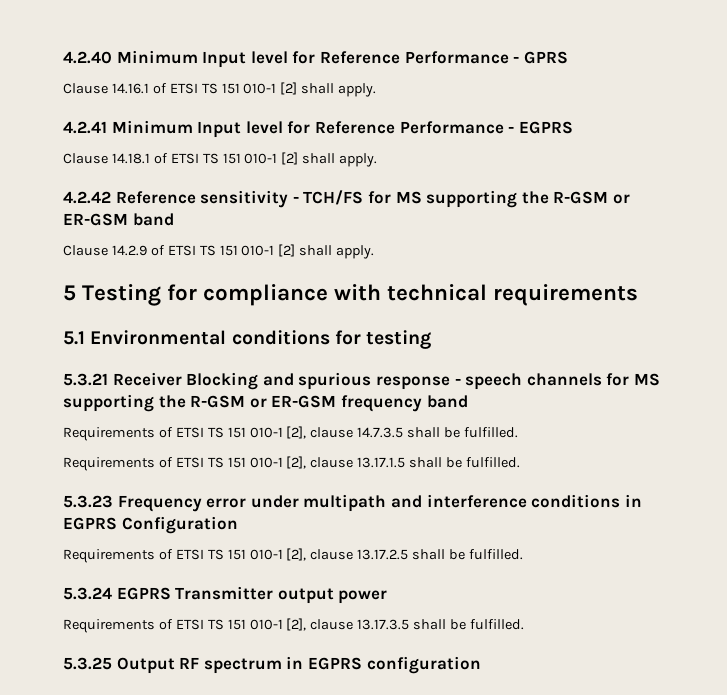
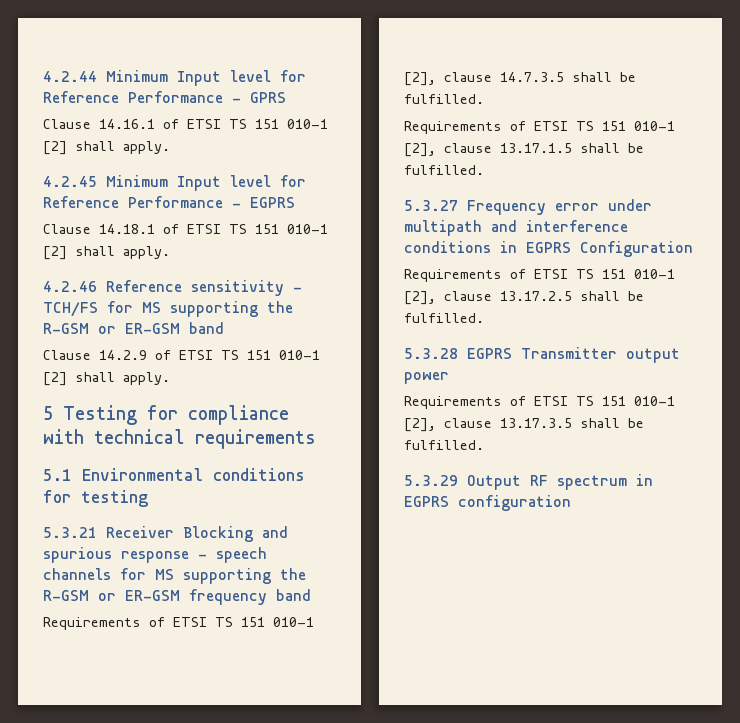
- 4.2.40 Minimum Input level for Reference Performance - GPRS
+ 4.2.44 Minimum Input level for Reference Performance - GPRS
- 4.2.41 Minimum Input level for Reference Performance - EGPRS
+ 4.2.45 Minimum Input level for Reference Performance - EGPRS
- 4.2.42 Reference sensitivity - TCH/FS for MS supporting the R-GSM or ER-GSM band
+ 4.2.46 Reference sensitivity - TCH/FS for MS supporting the R-GSM or ER-GSM band
- 5.3.23 Frequency error under multipath and interference conditions in EGPRS Configuration
+ 5.3.27 Frequency error under multipath and interference conditions in EGPRS Configuration
- 5.3.24 EGPRS Transmitter output power
+ 5.3.28 EGPRS Transmitter output power
- 5.3.25 Output RF spectrum in EGPRS configuration
+ 5.3.29 Output RF spectrum in EGPRS configuration

